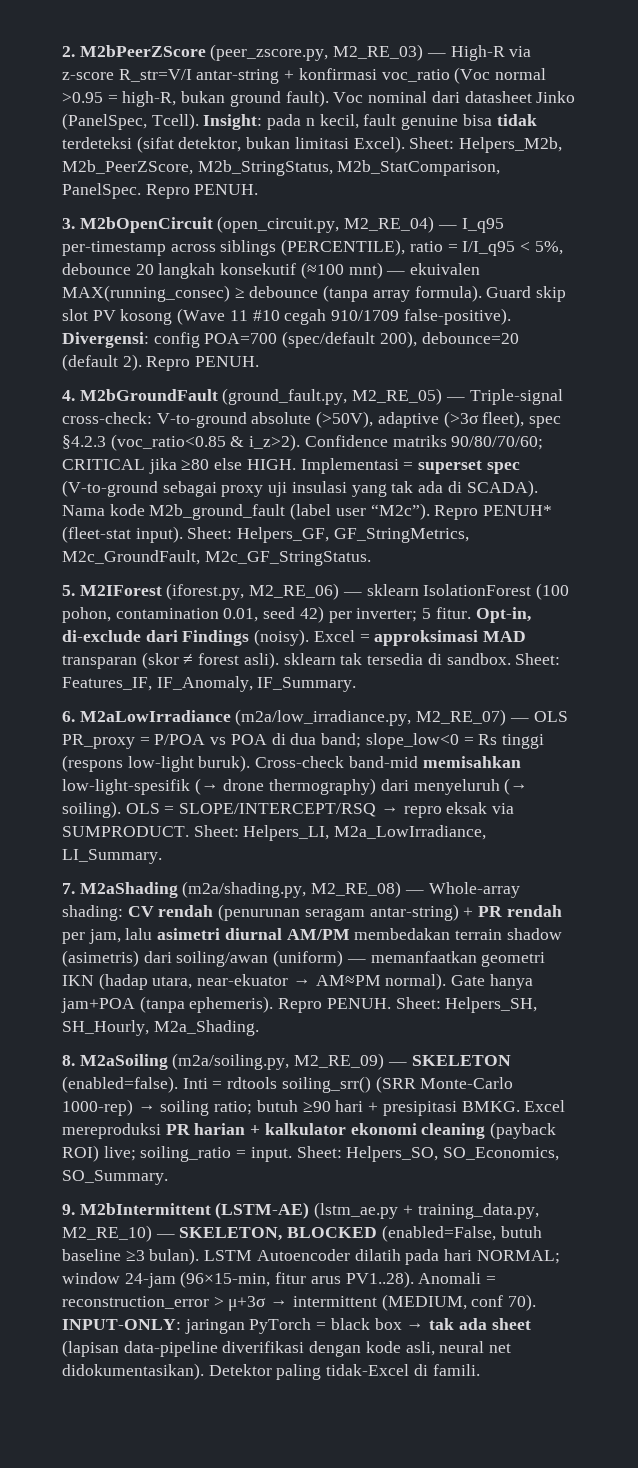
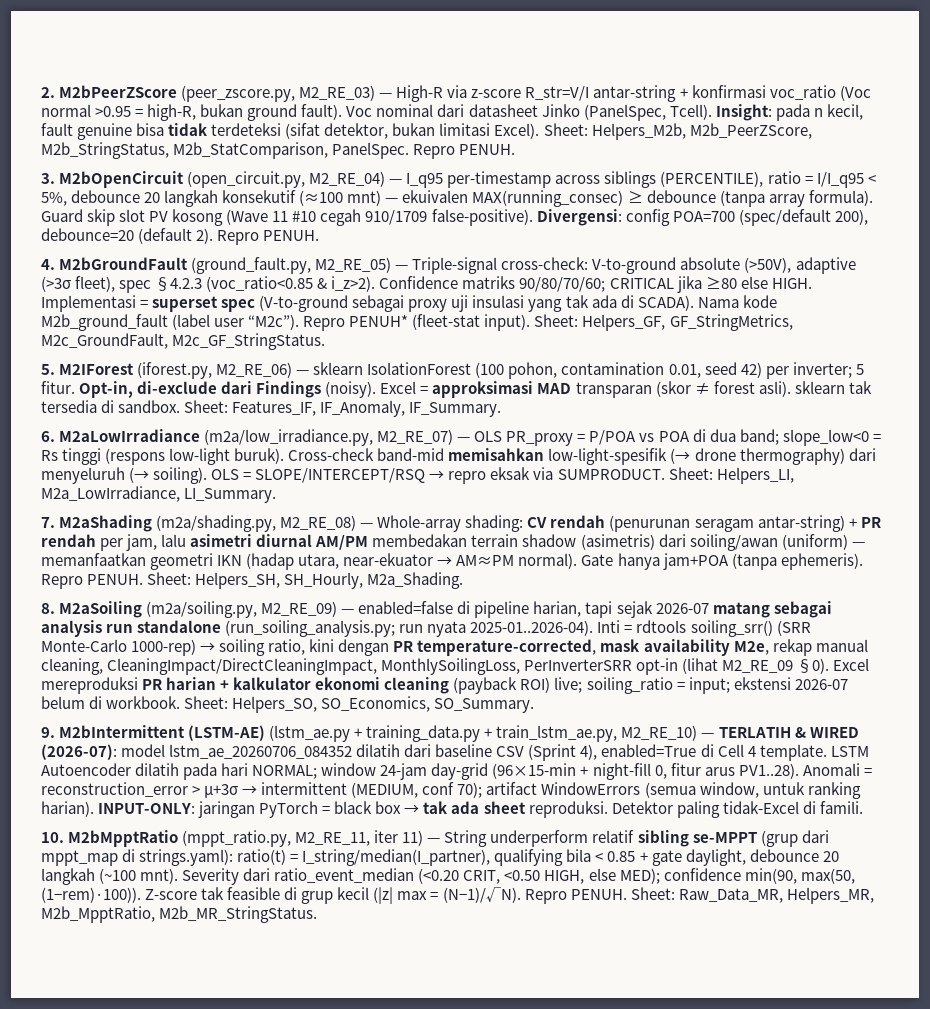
- 8. M2aSoiling (m2a/soiling.py, M2_RE_09) — SKELETON (enabled=false). Inti = rdtools soiling_srr() (SRR Monte-Carlo 1000-rep) → soiling ratio; butuh ≥90 hari + presipitasi BMKG.
+ 8. M2aSoiling (m2a/soiling.py, M2_RE_09) — enabled=false di pipeline harian, tapi sejak 2026-07 matang sebagai analysis run standalone (run_soiling_analysis.py; run nyata 2025-01..2026-04). Inti = rdtools soiling_srr() (SRR Monte-Carlo 1000-rep) → soiling ratio, kini dengan PR temperature-corrected, mask availability M2e, rekap manual cleaning, CleaningImpact/DirectCleaningImpact, MonthlySoilingLoss, PerInverterSRR opt-in (lihat M2_RE_09 §0).
- Excel mereproduksi PR harian + kalkulator ekonomi cleaning (payback ROI) live; soiling_ratio = input.
+ Excel mereproduksi PR harian + kalkulator ekonomi cleaning (payback ROI) live; soiling_ratio = input; ekstensi 2026-07 belum di workbook.
- 9. M2bIntermittent (LSTM-AE) (lstm_ae.py + training_data.py, M2_RE_10) — SKELETON, BLOCKED (enabled=False, butuh baseline ≥3 bulan).
+ 9. M2bIntermittent (LSTM-AE) (lstm_ae.py + training_data.py + train_lstm_ae.py, M2_RE_10) — TERLATIH & WIRED (2026-07): model lstm_ae_20260706_084352 dilatih dari baseline CSV (Sprint 4), enabled=True di Cell 4 template.
- LSTM Autoencoder dilatih pada hari NORMAL; window 24-jam (96×15-min, fitur arus PV1..28). Anomali = reconstruction_error > μ+3σ → intermittent (MEDIUM, conf 70).
+ LSTM Autoencoder dilatih pada hari NORMAL; window 24-jam day-grid (96×15-min + night-fill 0, fitur arus PV1..28). Anomali = reconstruction_error > μ+3σ → intermittent (MEDIUM, conf 70); artifact WindowErrors (semua window, untuk ranking harian).
- INPUT-ONLY: jaringan PyTorch = black box → tak ada sheet (lapisan data-pipeline diverifikasi dengan kode asli, neural net didokumentasikan).
+ INPUT-ONLY: jaringan PyTorch = black box → tak ada sheet reproduksi.
+ 10. M2bMpptRatio (mppt_ratio.py, M2_RE_11, iter 11) — String underperform relatif sibling se-MPPT (grup dari mppt_map di strings.yaml): ratio(t) = I_string/median(I_partner), qualifying bila < 0.85 + gate daylight, debounce 20 langkah (~100 mnt). Severity dari ratio_event_median (<0.20 CRIT, <0.50 HIGH, else MED); confidence min(90, max(50, (1−rem)·100)). Z-score tak feasible di grup kecil (|z| max = (N−1)/√N). Repro PENUH. Sheet: Raw_Data_MR, Helpers_MR, M2b_MpptRatio, M2b_MR_StringStatus.

